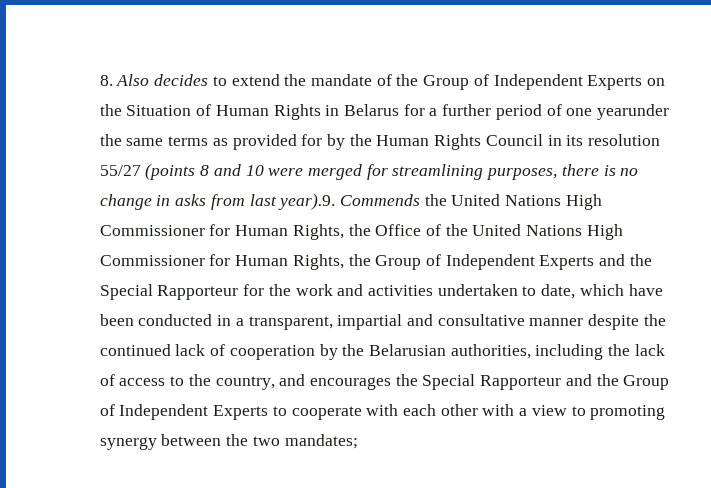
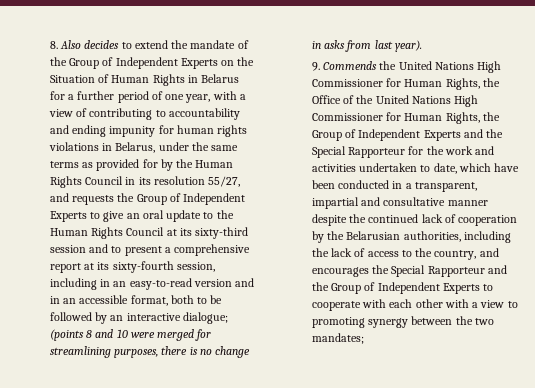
- 8. Also decides to extend the mandate of the Group of Independent Experts on the Situation of Human Rights in Belarus for a further period of one yearunder the same terms as provided for by the Human Rights Council in its resolution 55/27 (points 8 and 10 were merged for streamlining purposes, there is no change in asks from last year).9. Commends the United Nations High Commissioner for Human Rights, the Office of the United Nations High Commissioner for Human Rights, the Group of Independent Experts and the Special Rapporteur for the work and activities undertaken to date, which have been conducted in a transparent, impartial and consultative manner despite the continued lack of cooperation by the Belarusian authorities, including the lack of access to the country, and encourages the Special Rapporteur and the Group of Independent Experts to cooperate with each other with a view to promoting synergy between the two mandates;
+ 8. Also decides to extend the mandate of the Group of Independent Experts on the Situation of Human Rights in Belarus for a further period of one year, with a view of contributing to accountability and ending impunity for human rights violations in Belarus, under the same terms as provided for by the Human Rights Council in its resolution 55/27, and requests the Group of Independent Experts to give an oral update to the Human Rights Council at its sixty-third session and to present a comprehensive report at its sixty-fourth session, including in an easy-to-read version and in an accessible format, both to be followed by an interactive dialogue; (points 8 and 10 were merged for streamlining purposes, there is no change in asks from last year).
+ 9. Commends the United Nations High Commissioner for Human Rights, the Office of the United Nations High Commissioner for Human Rights, the Group of Independent Experts and the Special Rapporteur for the work and activities undertaken to date, which have been conducted in a transparent, impartial and consultative manner despite the continued lack of cooperation by the Belarusian authorities, including the lack of access to the country, and encourages the Special Rapporteur and the Group of Independent Experts to cooperate with each other with a view to promoting synergy between the two mandates;

